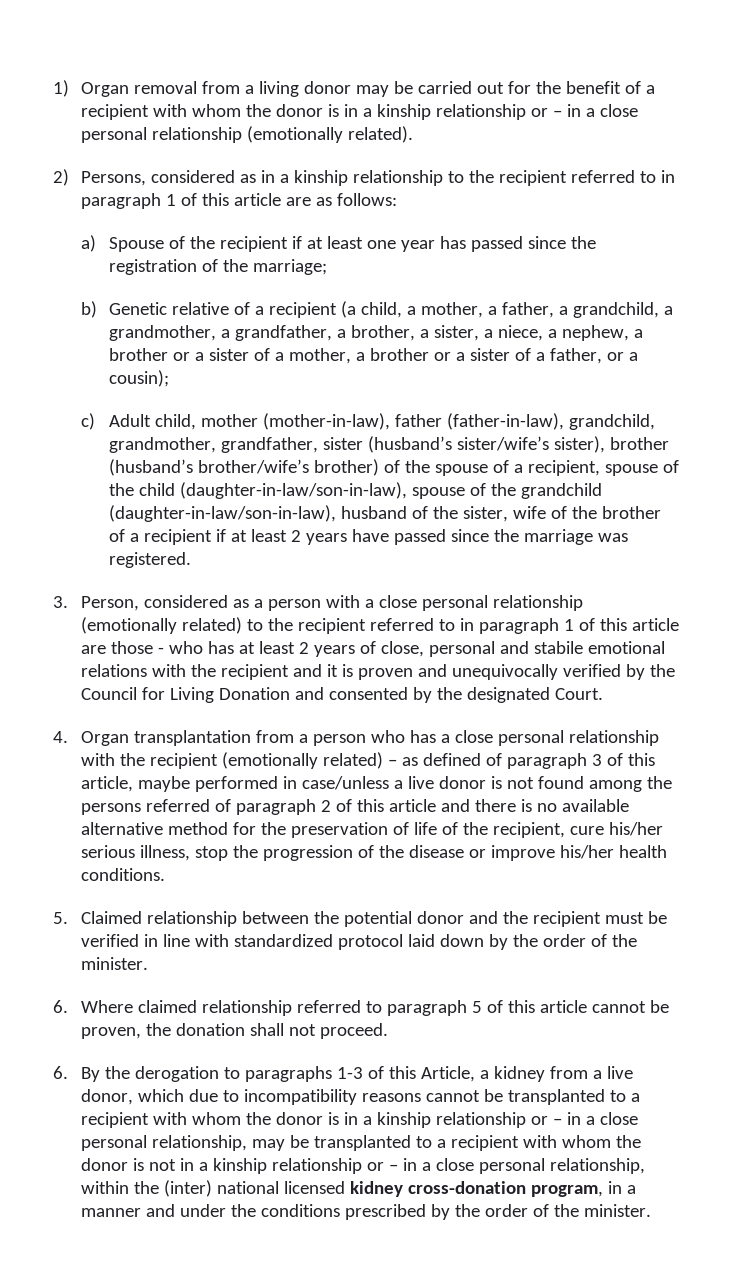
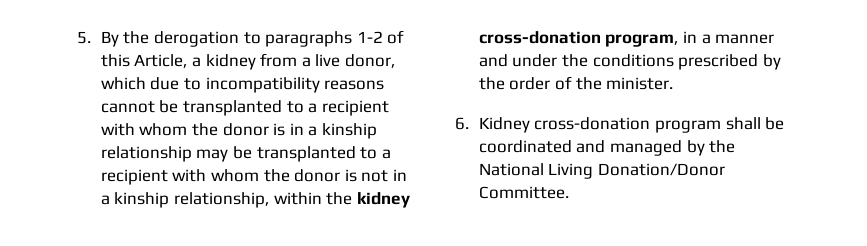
- 1) Organ removal from a living donor may be carried out for the benefit of a recipient with whom the donor is in a kinship relationship or – in a close personal relationship (emotionally related).
- 2) Persons, considered as in a kinship relationship to the recipient referred to in paragraph 1 of this article are as follows:
- a) Spouse of the recipient if at least one year has passed since the registration of the marriage;
- b) Genetic relative of a recipient (a child, a mother, a father, a grandchild, a grandmother, a grandfather, a brother, a sister, a niece, a nephew, a brother or a sister of a mother, a brother or a sister of a father, or a cousin);
- c) Adult child, mother (mother-in-law), father (father-in-law), grandchild, grandmother, grandfather, sister (husband’s sister/wife’s sister), brother (husband’s brother/wife’s brother) of the spouse of a recipient, spouse of the child (daughter-in-law/son-in-law), spouse of the grandchild (daughter-in-law/son-in-law), husband of the sister, wife of the brother of a recipient if at least 2 years have passed since the marriage was registered.
- 3. Person, considered as a person with a close personal relationship (emotionally related) to the recipient referred to in paragraph 1 of this article are those - who has at least 2 years of close, personal and stabile emotional relations with the recipient and it is proven and unequivocally verified by the Council for Living Donation and consented by the designated Court.
- 4. Organ transplantation from a person who has a close personal relationship with the recipient (emotionally related) – as defined of paragraph 3 of this article, maybe performed in case/unless a live donor is not found among the persons referred of paragraph 2 of this article and there is no available alternative method for the preservation of life of the recipient, cure his/her serious illness, stop the progression of the disease or improve his/her health conditions.
- 5. Claimed relationship between the potential donor and the recipient must be verified in line with standardized protocol laid down by the order of the minister.
- 6. Where claimed relationship referred to paragraph 5 of this article cannot be proven, the donation shall not proceed.
- 6. By the derogation to paragraphs 1-3 of this Article, a kidney from a live donor, which due to incompatibility reasons cannot be transplanted to a recipient with whom the donor is in a kinship relationship or – in a close personal relationship, may be transplanted to a recipient with whom the donor is not in a kinship relationship or – in a close personal relationship, within the (inter) national licensed kidney cross-donation program, in a manner and under the conditions prescribed by the order of the minister.
+ 5. By the derogation to paragraphs 1-2 of this Article, a kidney from a live donor, which due to incompatibility reasons cannot be transplanted to a recipient with whom the donor is in a kinship relationship may be transplanted to a recipient with whom the donor is not in a kinship relationship, within the kidney cross-donation program, in a manner and under the conditions prescribed by the order of the minister.
+ 6. Kidney cross-donation program shall be coordinated and managed by the National Living Donation/Donor Committee.

